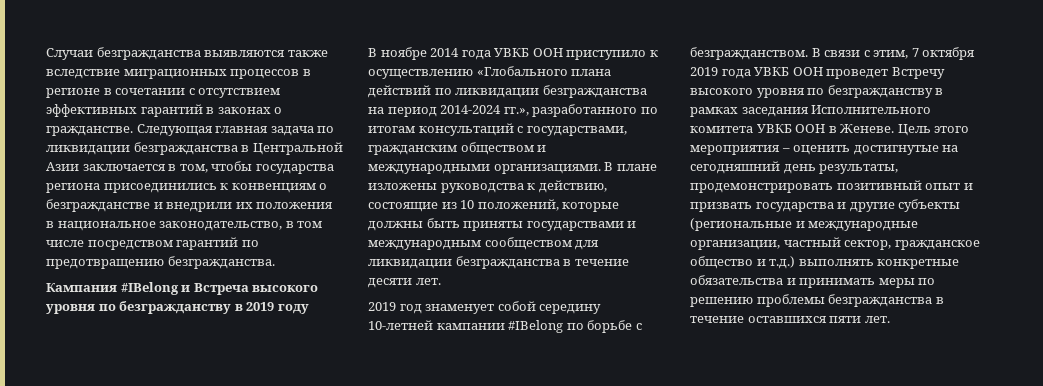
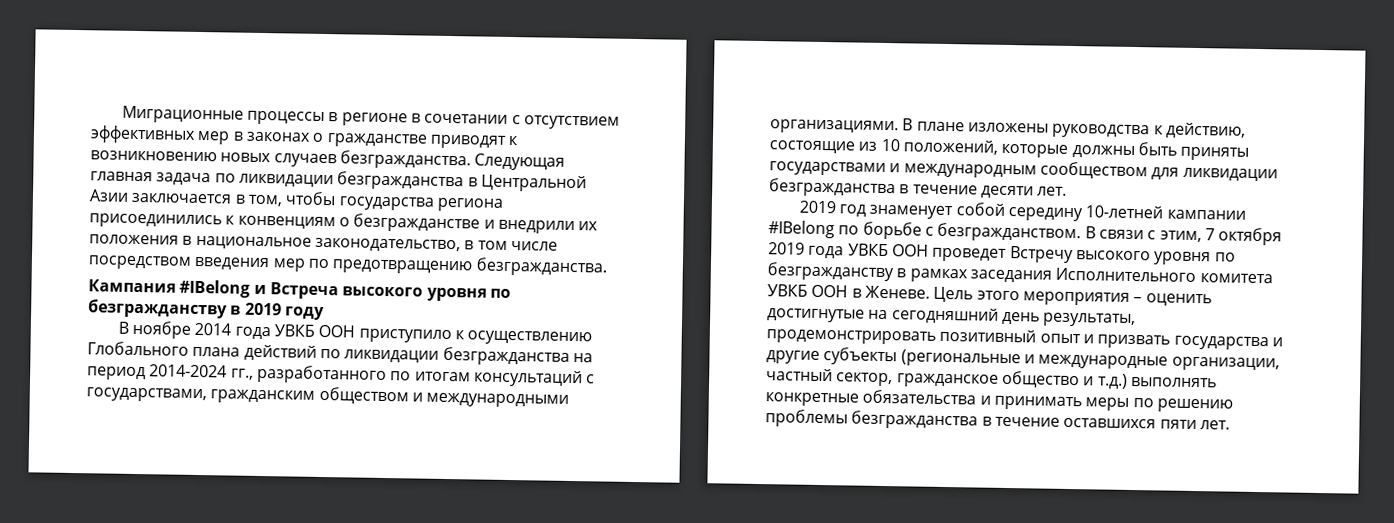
- Случаи безгражданства выявляются также вследствие миграционных процессов в регионе в сочетании с отсутствием эффективных гарантий в законах о гражданстве.
+ Миграционные процессы в регионе в сочетании с отсутствием эффективных мер в законах о гражданстве приводят к возникновению новых случаев безгражданства.
- Следующая главная задача по ликвидации безгражданства в Центральной Азии заключается в том, чтобы государства региона присоединились к конвенциям о безгражданстве и внедрили их положения в национальное законодательство, в том числе посредством гарантий по предотвращению безгражданства.
+ Следующая главная задача по ликвидации безгражданства в Центральной Азии заключается в том, чтобы государства региона присоединились к конвенциям о безгражданстве и внедрили их положения в национальное законодательство, в том числе посредством введения мер по предотвращению безгражданства.
- В ноябре 2014 года УВКБ ООН приступило к осуществлению «Глобального плана действий по ликвидации безгражданства на период 2014-2024 гг.», разработанного по итогам консультаций с государствами, гражданским обществом и международными организациями.
+ В ноябре 2014 года УВКБ ООН приступило к осуществлению Глобального плана действий по ликвидации безгражданства на период 2014-2024 гг., разработанного по итогам консультаций с государствами, гражданским обществом и международными организациями.

